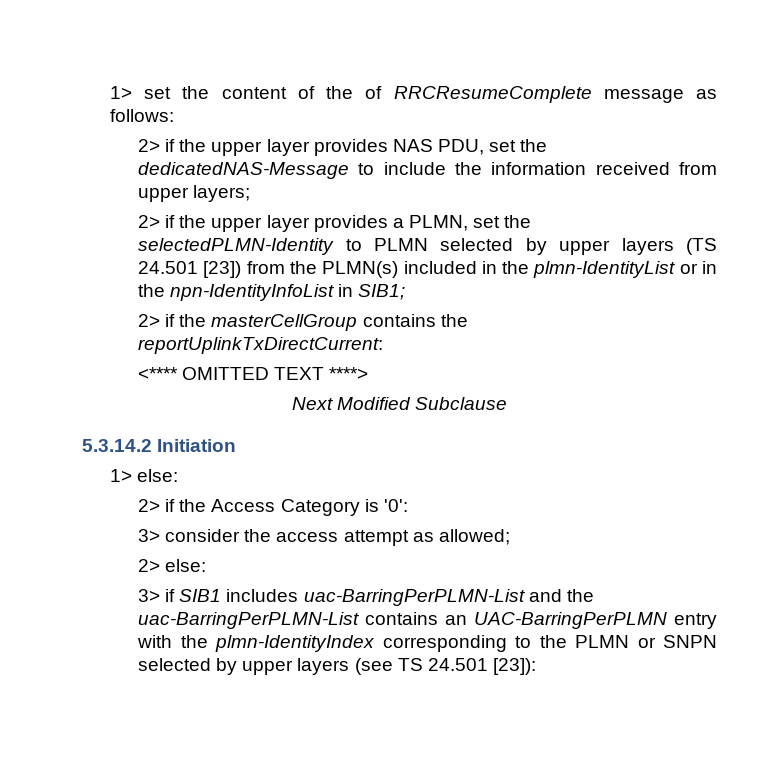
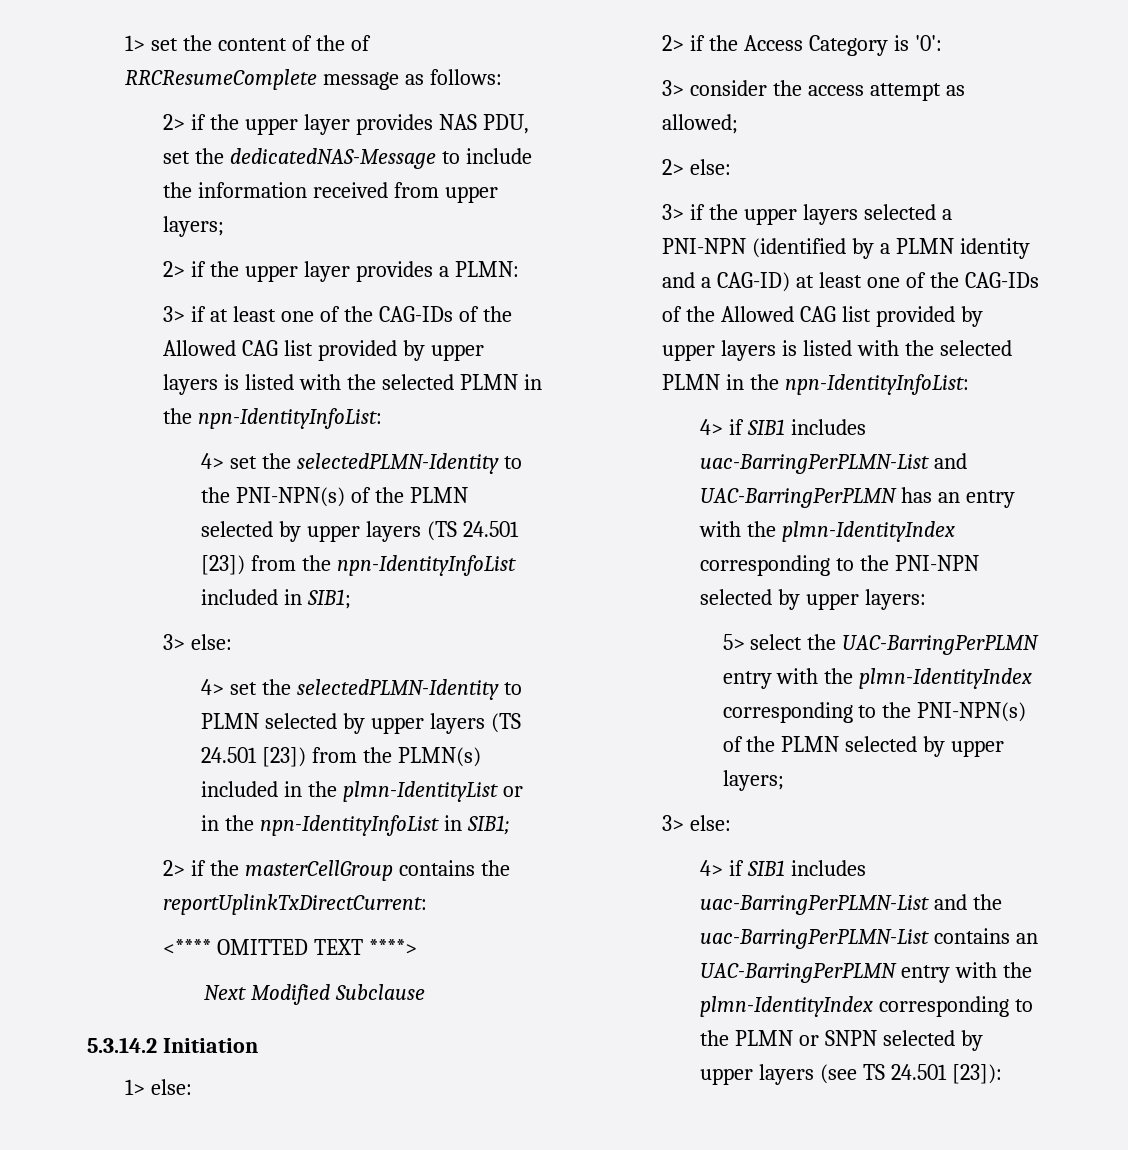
- 2> if the upper layer provides a PLMN, set the selectedPLMN-Identity to PLMN selected by upper layers (TS 24.501 [23]) from the PLMN(s) included in the plmn-IdentityList or in the npn-IdentityInfoList in SIB1;
+ 2> if the upper layer provides a PLMN:
+ 3> if at least one of the CAG-IDs of the Allowed CAG list provided by upper layers is listed with the selected PLMN in the npn-IdentityInfoList:
+ 4> set the selectedPLMN-Identity to the PNI-NPN(s) of the PLMN selected by upper layers (TS 24.501 [23]) from the npn-IdentityInfoList included in SIB1;
+ 3> else:
+ 4> set the selectedPLMN-Identity to PLMN selected by upper layers (TS 24.501 [23]) from the PLMN(s) included in the plmn-IdentityList or in the npn-IdentityInfoList in SIB1;
- 3> if SIB1 includes uac-BarringPerPLMN-List and the uac-BarringPerPLMN-List contains an UAC-BarringPerPLMN entry with the plmn-IdentityIndex corresponding to the PLMN or SNPN selected by upper layers (see TS 24.501 [23]):
+ 3> if the upper layers selected a PNI-NPN (identified by a PLMN identity and a CAG-ID) at least one of the CAG-IDs of the Allowed CAG list provided by upper layers is listed with the selected PLMN in the npn-IdentityInfoList:
+ 4> if SIB1 includes uac-BarringPerPLMN-List and UAC-BarringPerPLMN has an entry with the plmn-IdentityIndex corresponding to the PNI-NPN selected by upper layers:
+ 5> select the UAC-BarringPerPLMN entry with the plmn-IdentityIndex corresponding to the PNI-NPN(s) of the PLMN selected by upper layers;
+ 3> else:
+ 4> if SIB1 includes uac-BarringPerPLMN-List and the uac-BarringPerPLMN-List contains an UAC-BarringPerPLMN entry with the plmn-IdentityIndex corresponding to the PLMN or SNPN selected by upper layers (see TS 24.501 [23]):

